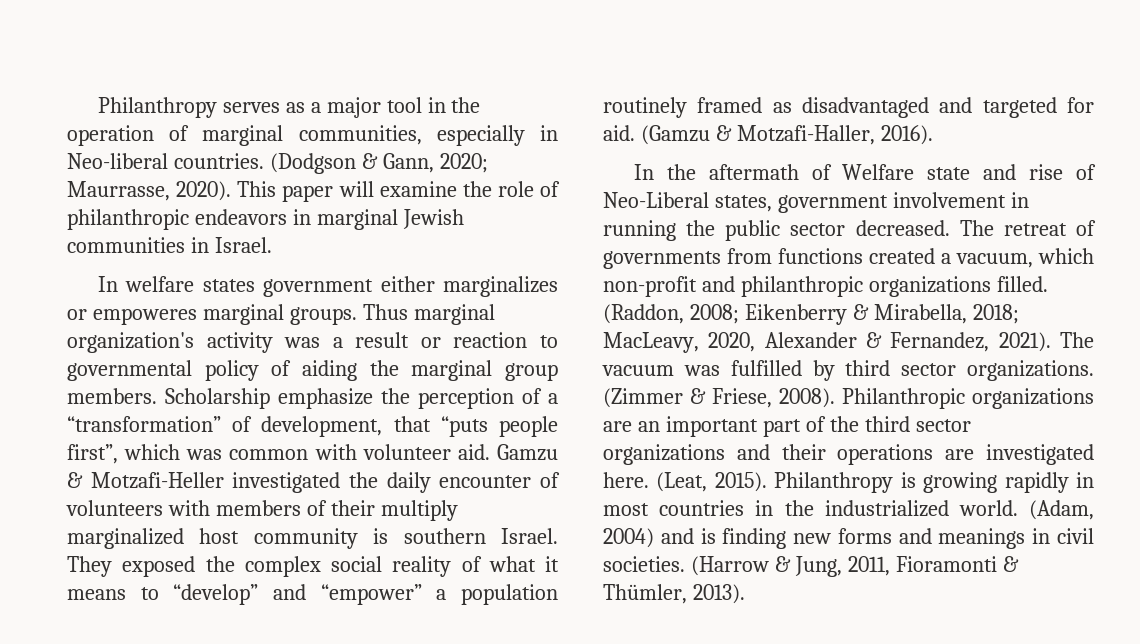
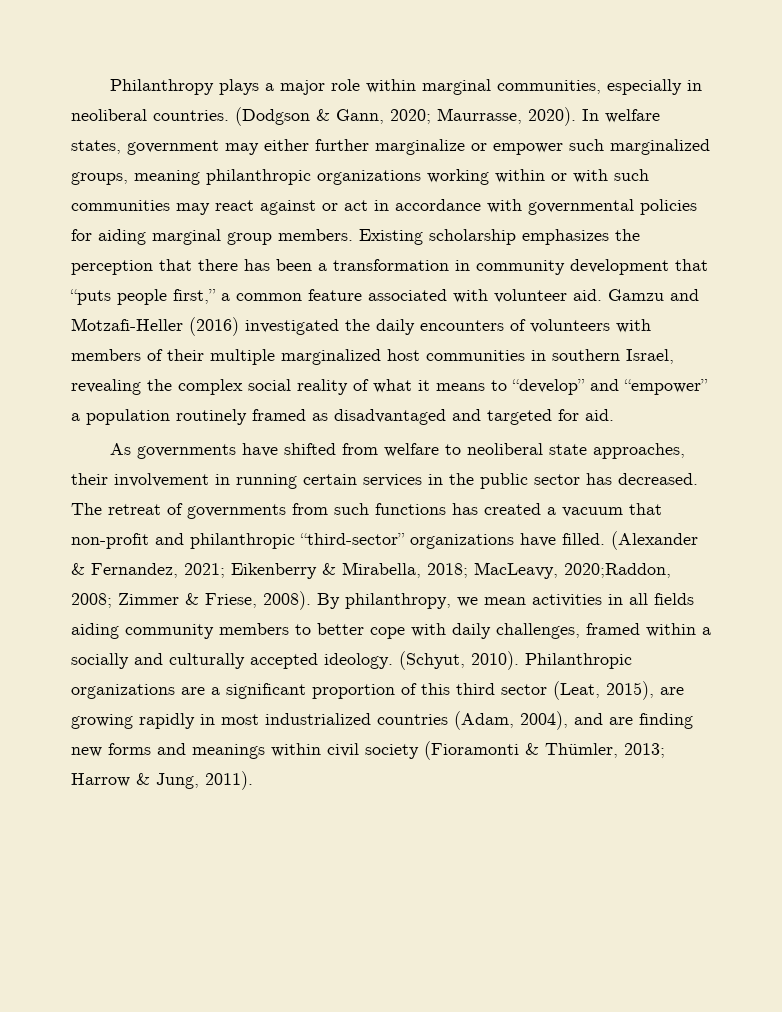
- Philanthropy serves as a major tool in the operation of marginal communities, especially in Neo-liberal countries.
+ Philanthropy plays a major role within marginal communities, especially in neoliberal countries.
- This paper will examine the role of philanthropic endeavors in marginal Jewish communities in Israel.
- In welfare states government either marginalizes or empoweres marginal groups. Thus marginal organization's activity was a result or reaction to governmental policy of aiding the marginal group members. Scholarship emphasize the perception of a “transformation” of development, that “puts people first”, which was common with volunteer aid.
+ In welfare states, government may either further marginalize or empower such marginalized groups, meaning philanthropic organizations working within or with such communities may react against or act in accordance with governmental policies for aiding marginal group members. Existing scholarship emphasizes the perception that there has been a transformation in community development that “puts people first,” a common feature associated with volunteer aid.
- Gamzu & Motzafi-Heller investigated the daily encounter of volunteers with members of their multiply marginalized host community is southern Israel. They exposed the complex social reality of what it means to “develop” and “empower” a population routinely framed as disadvantaged and targeted for aid. (Gamzu & Motzafi-Haller, 2016).
- In the aftermath of Welfare state and rise of Neo-Liberal states, government involvement in running the public sector decreased.
+ Gamzu and Motzafi-Heller (2016) investigated the daily encounters of volunteers with members of their multiple marginalized host communities in southern Israel, revealing the complex social reality of what it means to “develop” and “empower” a population routinely framed as disadvantaged and targeted for aid.
+ As governments have shifted from welfare to neoliberal state approaches, their involvement in running certain services in the public sector has decreased.
- The retreat of governments from functions created a vacuum, which non-profit and philanthropic organizations filled. (Raddon, 2008; Eikenberry & Mirabella, 2018; MacLeavy, 2020, Alexander & Fernandez, 2021). The vacuum was fulfilled by third sector organizations. (Zimmer & Friese, 2008). Philanthropic organizations are an important part of the third sector organizations and their operations are investigated here. (Leat, 2015). Philanthropy is growing rapidly in most countries in the industrialized world. (Adam, 2004) and is finding new forms and meanings in civil societies. (Harrow & Jung, 2011, Fioramonti & Thümler, 2013).
+ The retreat of governments from such functions has created a vacuum that non-profit and philanthropic “third-sector” organizations have filled. (Alexander & Fernandez, 2021; Eikenberry & Mirabella, 2018; MacLeavy, 2020;Raddon, 2008; Zimmer & Friese, 2008). By philanthropy, we mean activities in all fields aiding community members to better cope with daily challenges, framed within a socially and culturally accepted ideology. (Schyut, 2010). Philanthropic organizations are a significant proportion of this third sector (Leat, 2015), are growing rapidly in most industrialized countries (Adam, 2004), and are finding new forms and meanings within civil society (Fioramonti & Thümler, 2013; Harrow & Jung, 2011).

